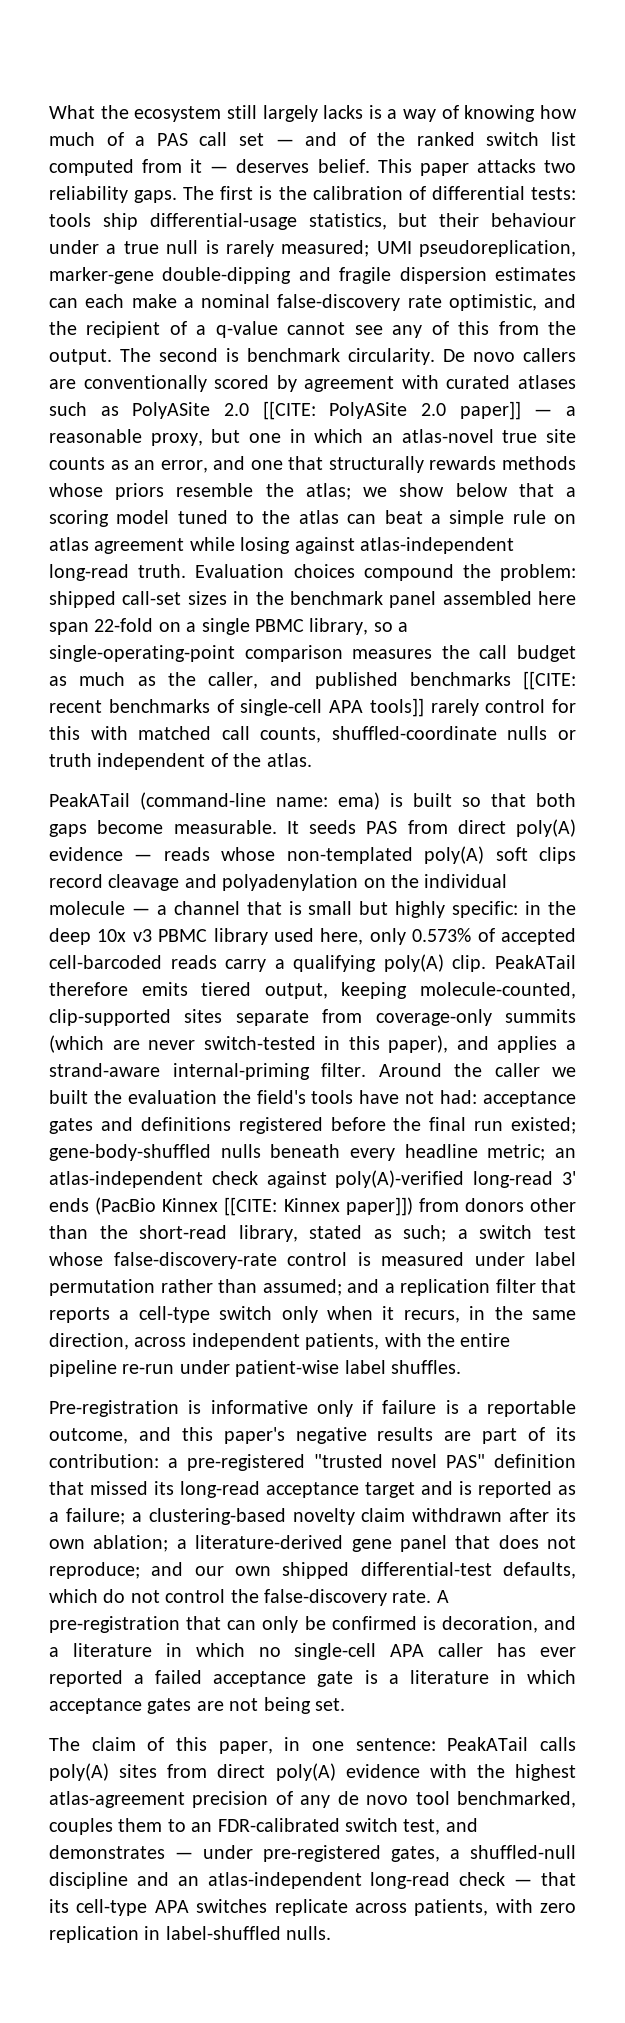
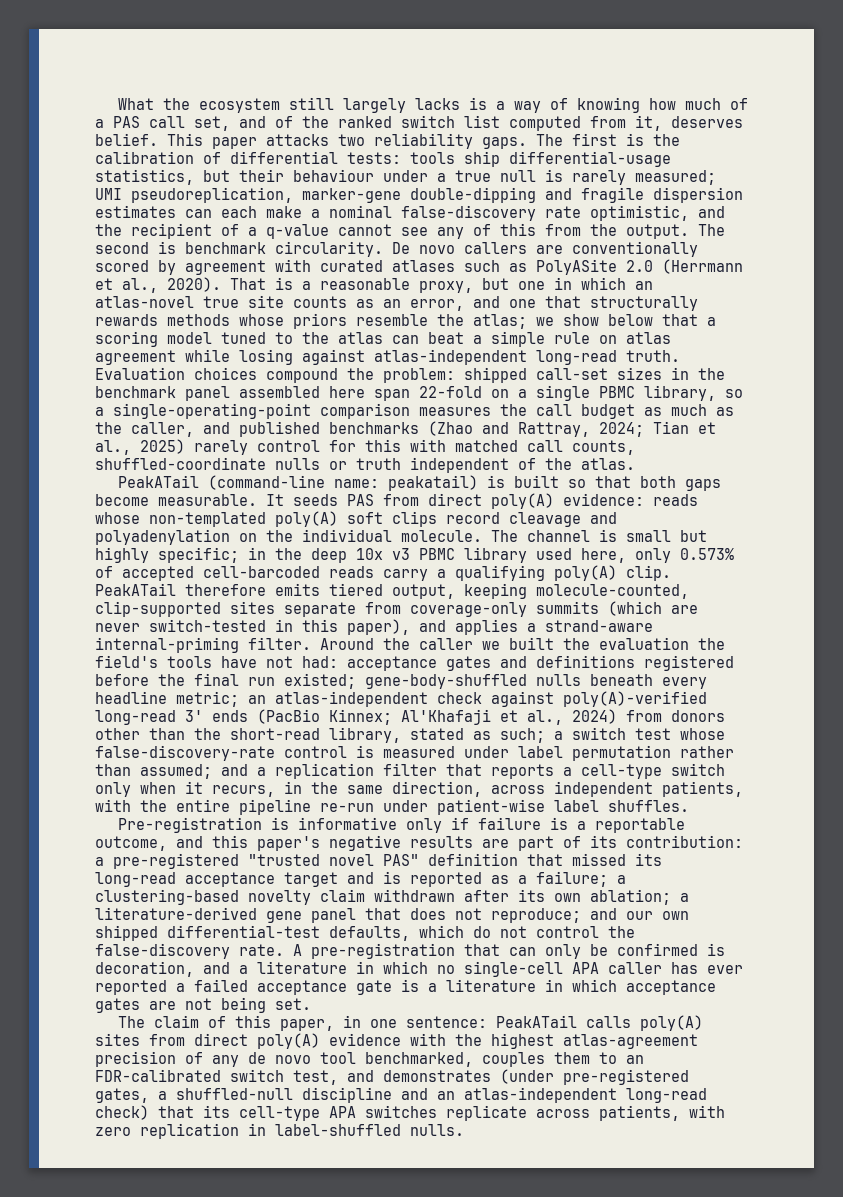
- What the ecosystem still largely lacks is a way of knowing how much of a PAS call set — and of the ranked switch list computed from it — deserves belief.
+ What the ecosystem still largely lacks is a way of knowing how much of a PAS call set, and of the ranked switch list computed from it, deserves belief.
- De novo callers are conventionally scored by agreement with curated atlases such as PolyASite 2.0 [[CITE: PolyASite 2.0 paper]] — a reasonable proxy, but one in which an atlas-novel true site counts as an error, and one that structurally rewards methods whose priors resemble the atlas;
+ De novo callers are conventionally scored by agreement with curated atlases such as PolyASite 2.0 (Herrmann et al., 2020). That is a reasonable proxy, but one in which an atlas-novel true site counts as an error, and one that structurally rewards methods whose priors resemble the atlas;
- Evaluation choices compound the problem: shipped call-set sizes in the benchmark panel assembled here span 22-fold on a single PBMC library, so a single-operating-point comparison measures the call budget as much as the caller, and published benchmarks [[CITE: recent benchmarks of single-cell APA tools]] rarely control for this with matched call counts, shuffled-coordinate nulls or truth independent of the atlas.
+ Evaluation choices compound the problem: shipped call-set sizes in the benchmark panel assembled here span 22-fold on a single PBMC library, so a single-operating-point comparison measures the call budget as much as the caller, and published benchmarks (Zhao and Rattray, 2024; Tian et al., 2025) rarely control for this with matched call counts, shuffled-coordinate nulls or truth independent of the atlas.
- PeakATail (command-line name: ema) is built so that both gaps become measurable.
+ PeakATail (command-line name: peakatail) is built so that both gaps become measurable.
- It seeds PAS from direct poly(A) evidence — reads whose non-templated poly(A) soft clips record cleavage and polyadenylation on the individual molecule — a channel that is small but highly specific: in the deep 10x v3 PBMC library used here, only 0.573% of accepted cell-barcoded reads carry a qualifying poly(A) clip.
+ It seeds PAS from direct poly(A) evidence: reads whose non-templated poly(A) soft clips record cleavage and polyadenylation on the individual molecule. The channel is small but highly specific; in the deep 10x v3 PBMC library used here, only 0.573% of accepted cell-barcoded reads carry a qualifying poly(A) clip.
- an atlas-independent check against poly(A)-verified long-read 3' ends (PacBio Kinnex [[CITE: Kinnex paper]]) from donors other than the short-read library, stated as such;
+ an atlas-independent check against poly(A)-verified long-read 3' ends (PacBio Kinnex; Al'Khafaji et al., 2024) from donors other than the short-read library, stated as such;
- The claim of this paper, in one sentence: PeakATail calls poly(A) sites from direct poly(A) evidence with the highest atlas-agreement precision of any de novo tool benchmarked, couples them to an FDR-calibrated switch test, and demonstrates — under pre-registered gates, a shuffled-null discipline and an atlas-independent long-read check — that its cell-type APA switches replicate across patients, with zero replication in label-shuffled nulls.
+ The claim of this paper, in one sentence: PeakATail calls poly(A) sites from direct poly(A) evidence with the highest atlas-agreement precision of any de novo tool benchmarked, couples them to an FDR-calibrated switch test, and demonstrates (under pre-registered gates, a shuffled-null discipline and an atlas-independent long-read check) that its cell-type APA switches replicate across patients, with zero replication in label-shuffled nulls.

